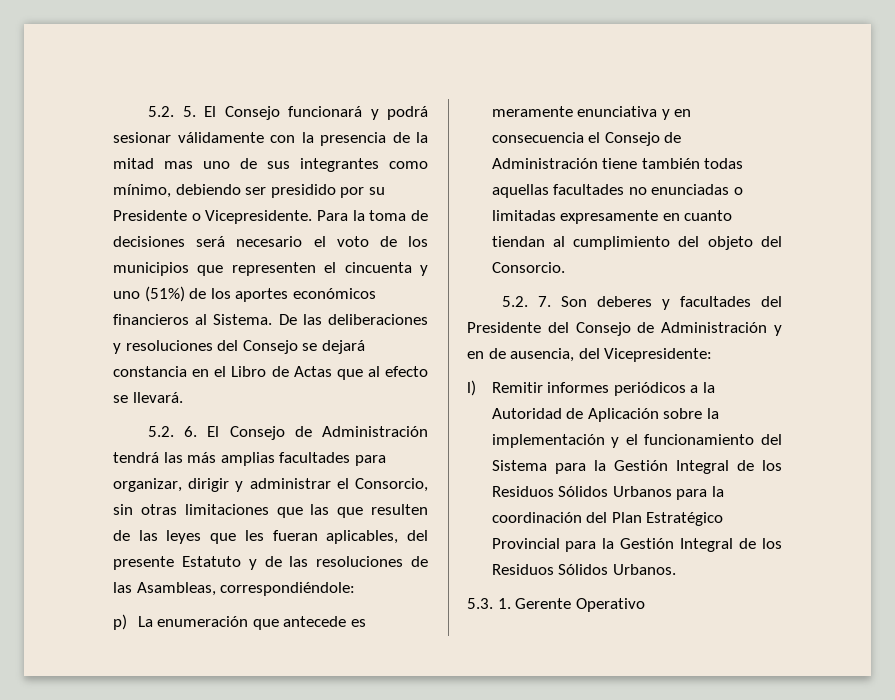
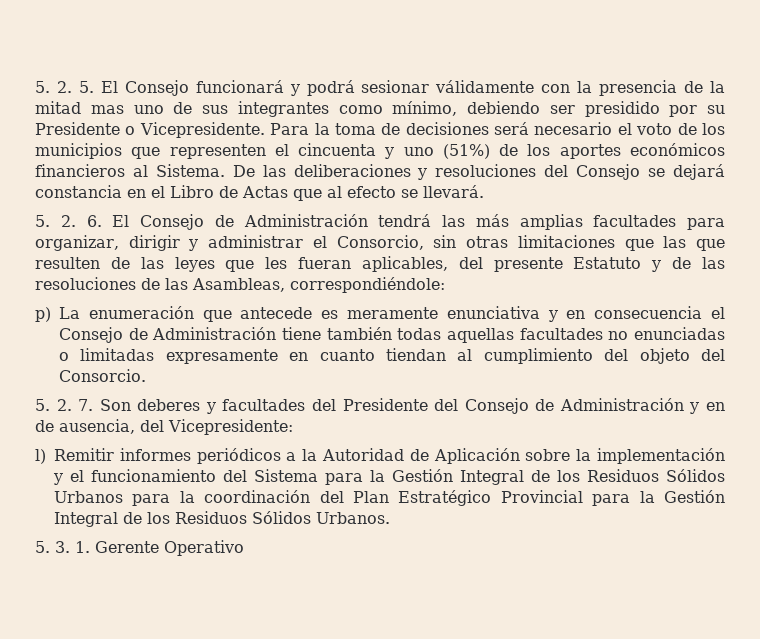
- 5.2. 5. El Consejo funcionará y podrá sesionar válidamente con la presencia de la mitad mas uno de sus integrantes como mínimo, debiendo ser presidido por su Presidente o Vicepresidente.
+ 5. 2. 5. El Consejo funcionará y podrá sesionar válidamente con la presencia de la mitad mas uno de sus integrantes como mínimo, debiendo ser presidido por su Presidente o Vicepresidente.
- 5.2. 6. El Consejo de Administración tendrá las más amplias facultades para organizar, dirigir y administrar el Consorcio, sin otras limitaciones que las que resulten de las leyes que les fueran aplicables, del presente Estatuto y de las resoluciones de las Asambleas, correspondiéndole:
+ 5. 2. 6. El Consejo de Administración tendrá las más amplias facultades para organizar, dirigir y administrar el Consorcio, sin otras limitaciones que las que resulten de las leyes que les fueran aplicables, del presente Estatuto y de las resoluciones de las Asambleas, correspondiéndole:
- 5.2. 7. Son deberes y facultades del Presidente del Consejo de Administración y en de ausencia, del Vicepresidente:
+ 5. 2. 7. Son deberes y facultades del Presidente del Consejo de Administración y en de ausencia, del Vicepresidente:
- 5.3. 1. Gerente Operativo
+ 5. 3. 1. Gerente Operativo

